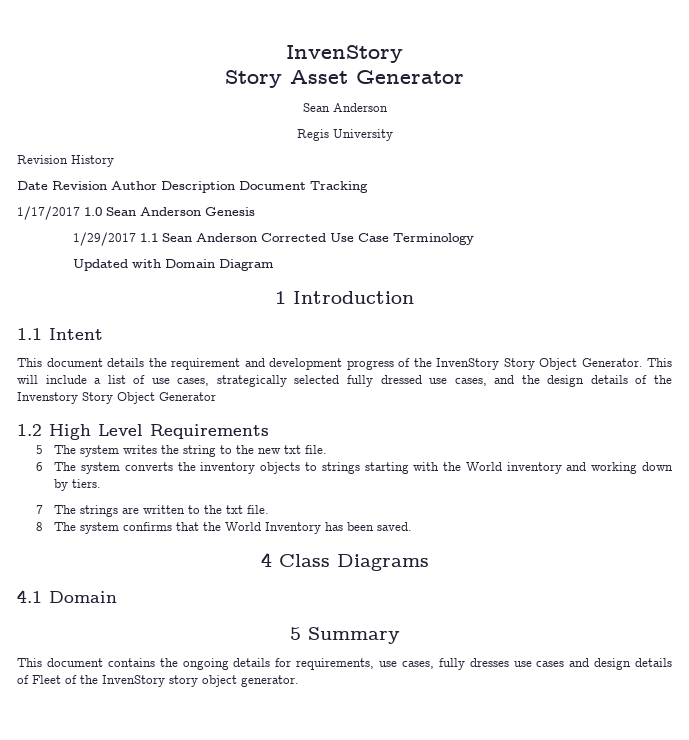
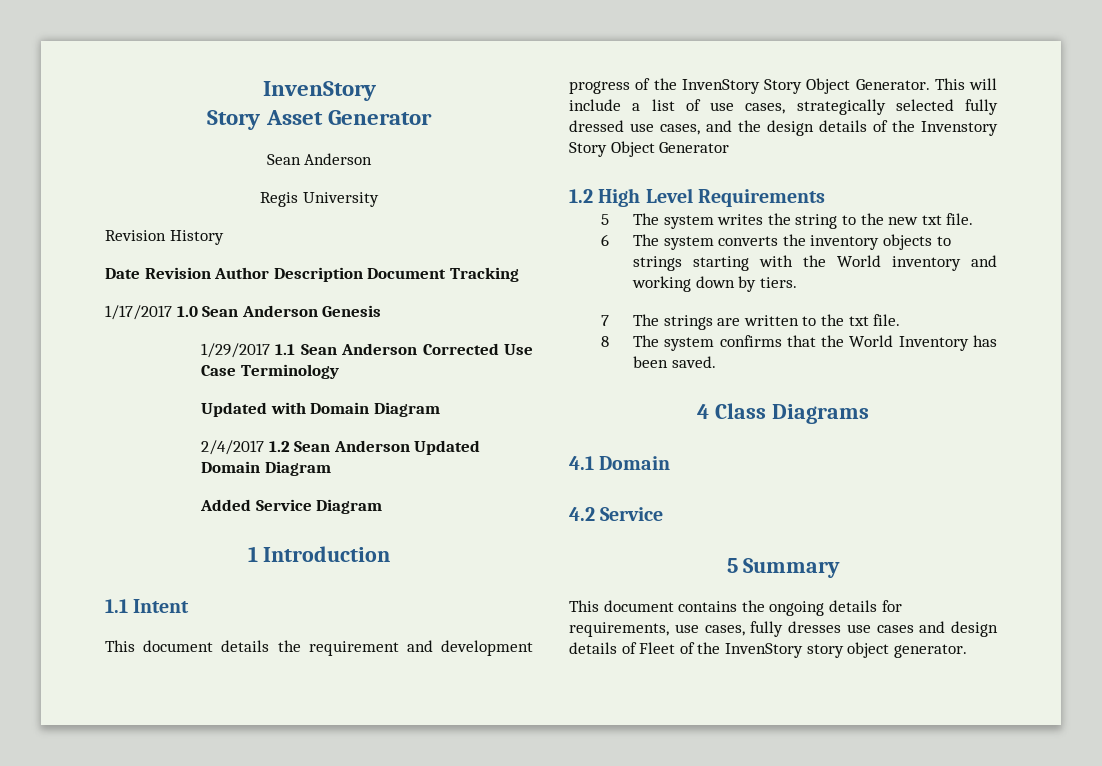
+ 2/4/2017 1.2 Sean Anderson Updated Domain Diagram
+ Added Service Diagram
+ 4.2 Service

